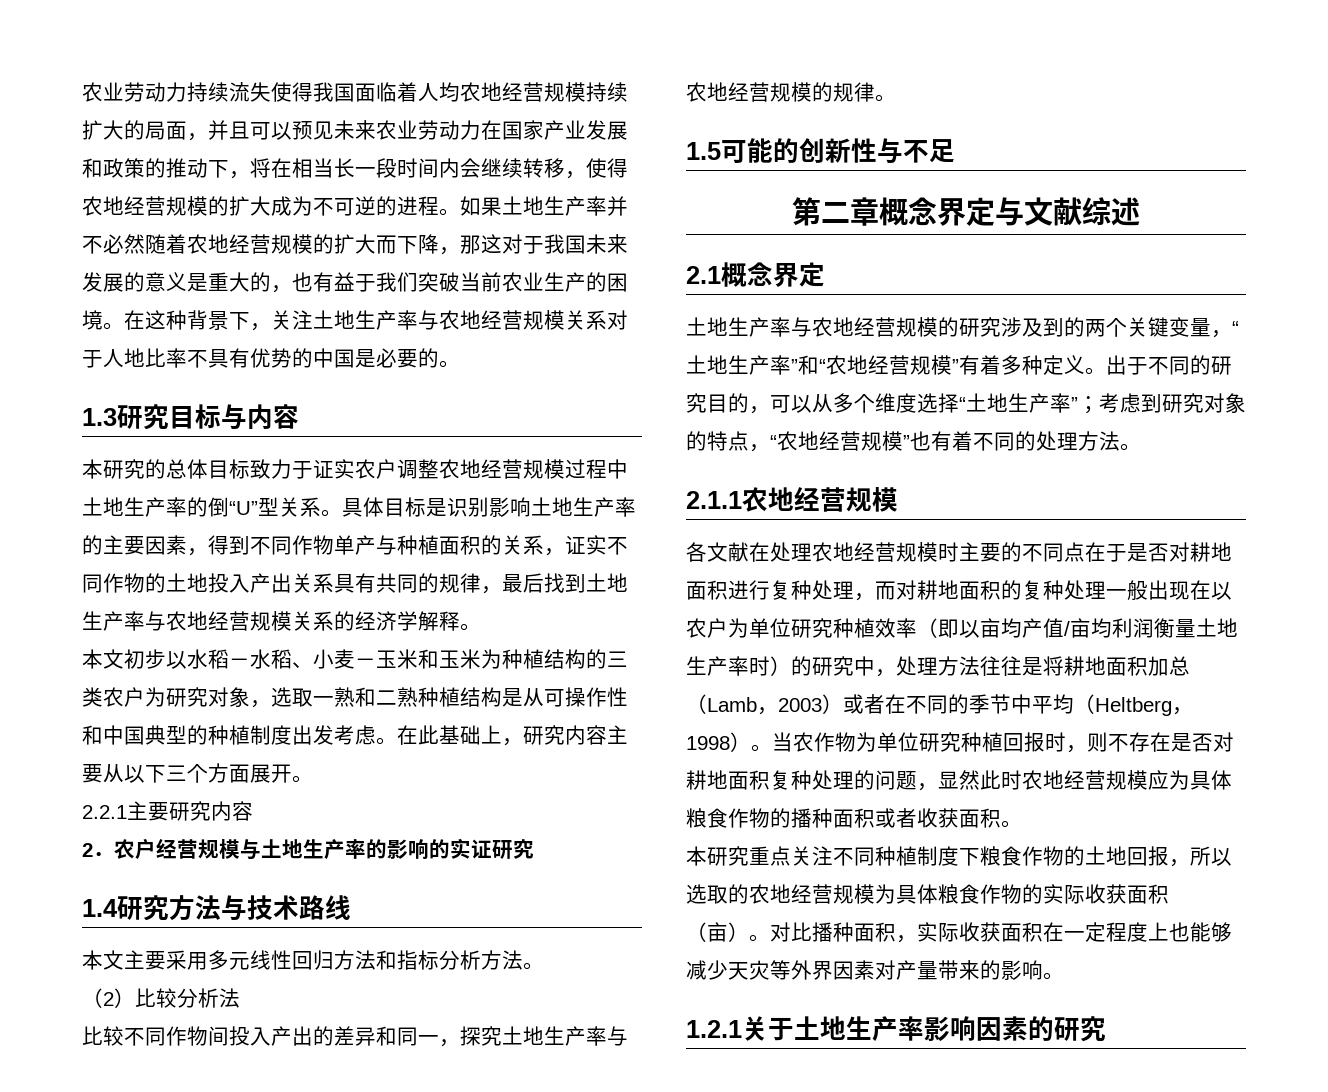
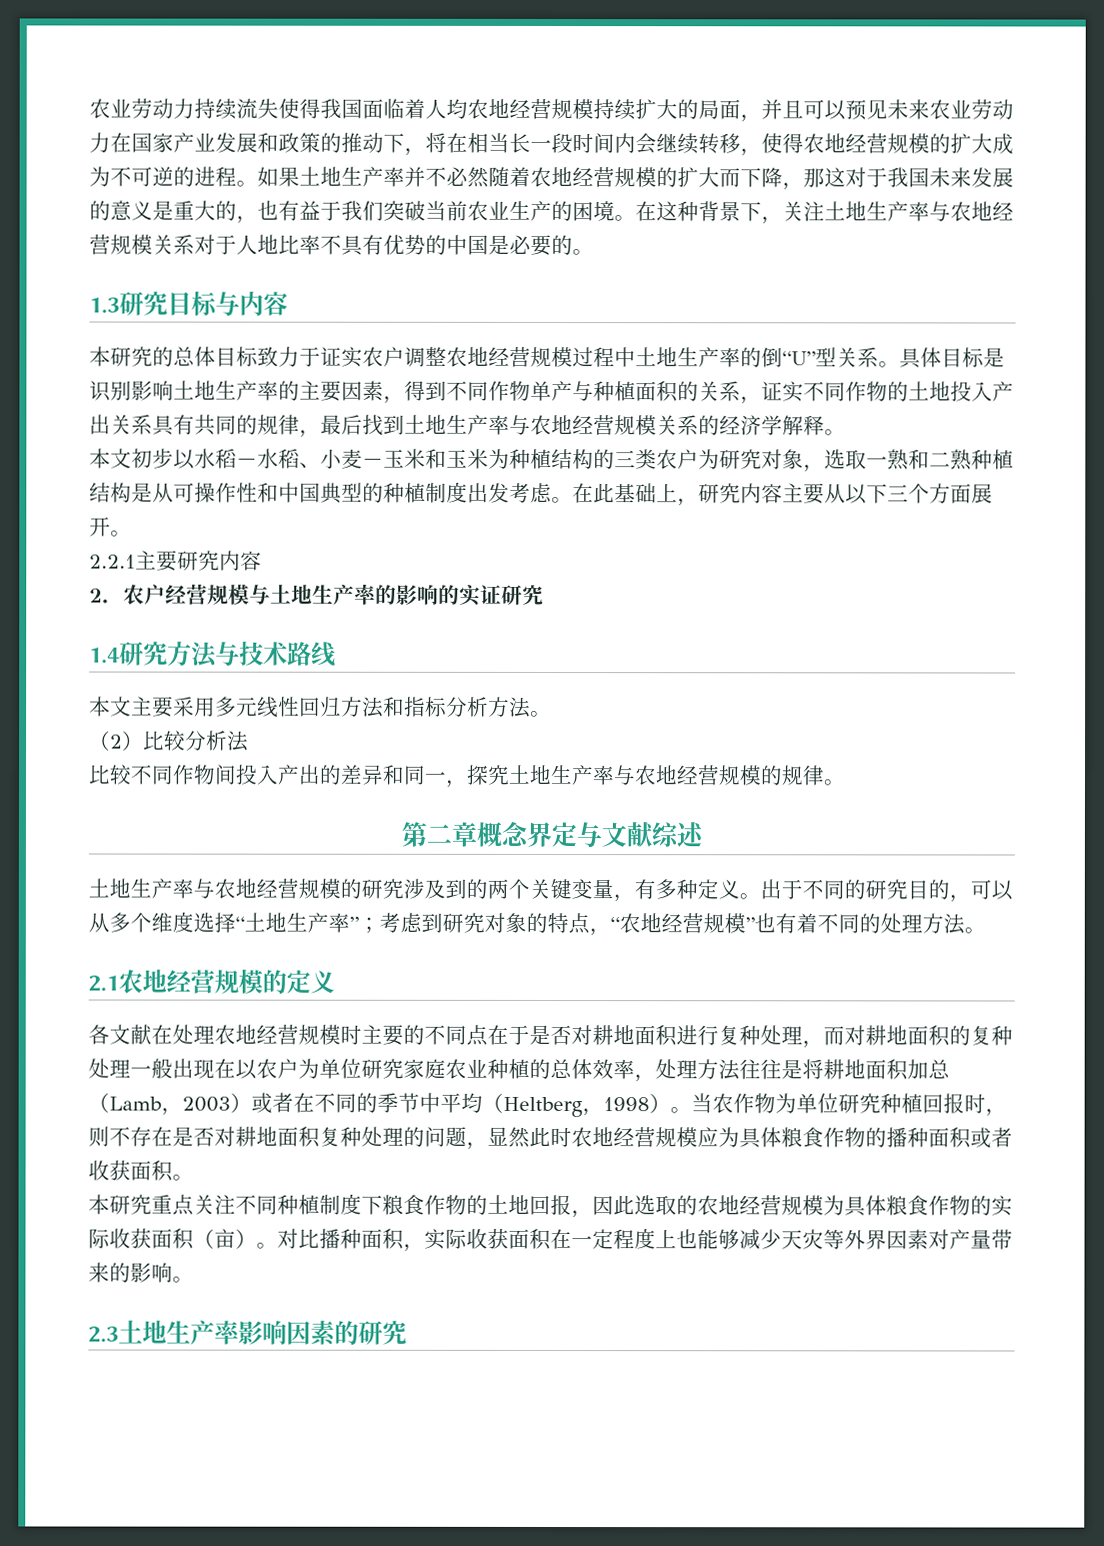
- 1.5可能的创新性与不足
- 2.1概念界定
- 土地生产率与农地经营规模的研究涉及到的两个关键变量，“土地生产率”和“农地经营规模”有着多种定义。
+ 土地生产率与农地经营规模的研究涉及到的两个关键变量，有多种定义。
- 2.1.1农地经营规模
+ 2.1农地经营规模的定义
- 各文献在处理农地经营规模时主要的不同点在于是否对耕地面积进行复种处理，而对耕地面积的复种处理一般出现在以农户为单位研究种植效率（即以亩均产值/亩均利润衡量土地生产率时）的研究中，处理方法往往是将耕地面积加总（Lamb，2003）或者在不同的季节中平均（Heltberg，1998）。
+ 各文献在处理农地经营规模时主要的不同点在于是否对耕地面积进行复种处理，而对耕地面积的复种处理一般出现在以农户为单位研究家庭农业种植的总体效率，处理方法往往是将耕地面积加总（Lamb，2003）或者在不同的季节中平均（Heltberg，1998）。
- 本研究重点关注不同种植制度下粮食作物的土地回报，所以选取的农地经营规模为具体粮食作物的实际收获面积（亩）。
+ 本研究重点关注不同种植制度下粮食作物的土地回报，因此选取的农地经营规模为具体粮食作物的实际收获面积（亩）。
- 1.2.1关于土地生产率影响因素的研究
+ 2.3土地生产率影响因素的研究

